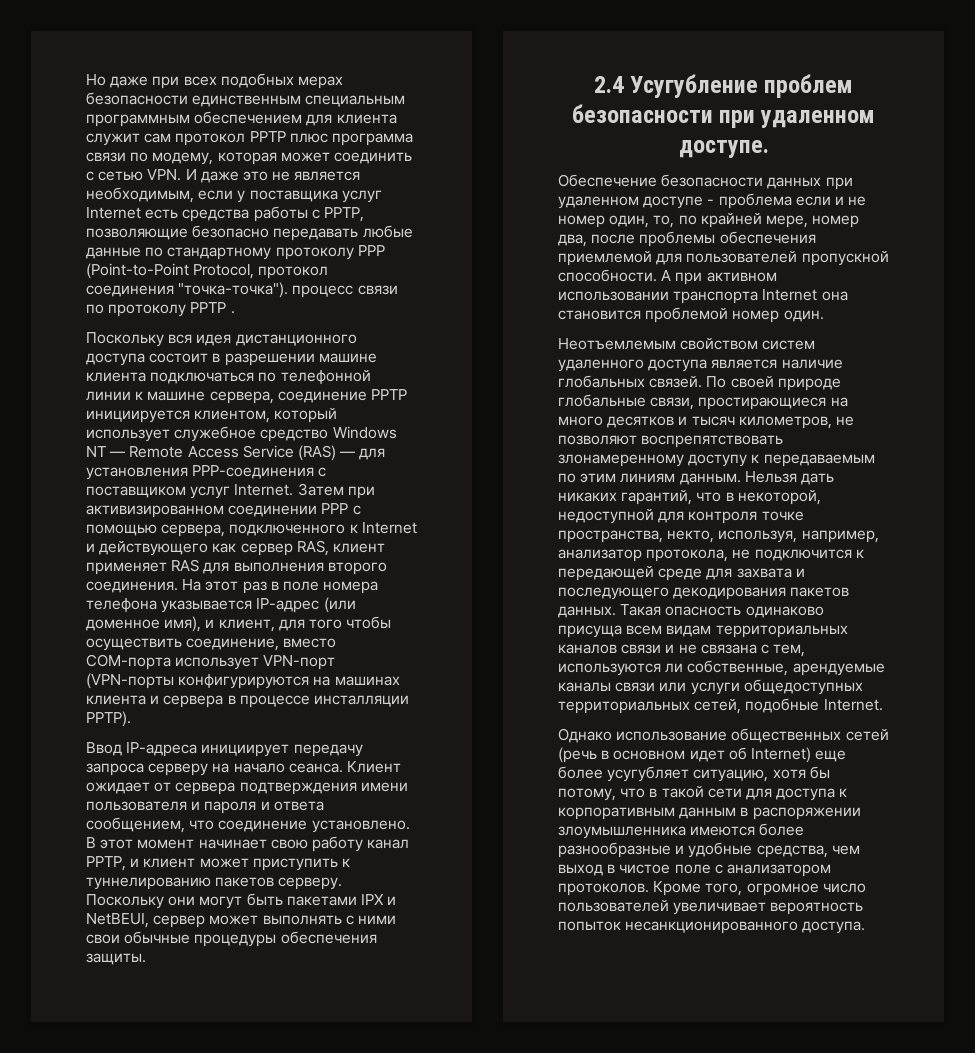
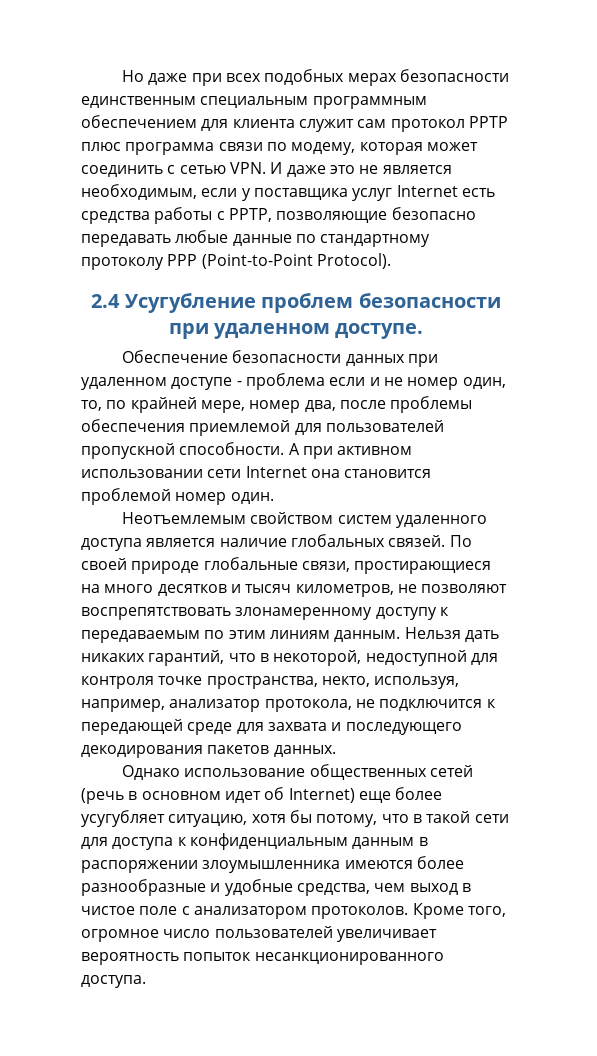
- Но даже при всех подобных мерах безопасности единственным специальным программным обеспечением для клиента служит сам протокол PPTP плюс программа связи по модему, которая может соединить с сетью VPN. И даже это не является необходимым, если у поставщика услуг Internet есть средства работы с PPTP, позволяющие безопасно передавать любые данные по стандартному протоколу PPP (Point-to-Point Protocol, протокол соединения "точка-точка"). процесс связи по протоколу PPTP .
- Поскольку вся идея дистанционного доступа состоит в разрешении машине клиента подключаться по телефонной линии к машине сервера, соединение PPTP инициируется клиентом, который использует служебное средство Windows NT — Remote Access Service (RAS) — для установления PPP-соединения с поставщиком услуг Internet. Затем при активизированном соединении PPP с помощью сервера, подключенного к Internet и действующего как сервер RAS, клиент применяет RAS для выполнения второго соединения. На этот раз в поле номера телефона указывается IP-адрес (или доменное имя), и клиент, для того чтобы осуществить соединение, вместо COM-порта использует VPN-порт (VPN-порты конфигурируются на машинах клиента и сервера в процессе инсталляции PPTP).
- Ввод IP-адреса инициирует передачу запроса серверу на начало сеанса. Клиент ожидает от сервера подтверждения имени пользователя и пароля и ответа сообщением, что соединение установлено. В этот момент начинает свою работу канал PPTP, и клиент может приступить к туннелированию пакетов серверу. Поскольку они могут быть пакетами IPX и NetBEUI, сервер может выполнять с ними свои обычные процедуры обеспечения защиты.
+ Но даже при всех подобных мерах безопасности единственным специальным программным обеспечением для клиента служит сам протокол PPTP плюс программа связи по модему, которая может соединить с сетью VPN. И даже это не является необходимым, если у поставщика услуг Internet есть средства работы с PPTP, позволяющие безопасно передавать любые данные по стандартному протоколу PPP (Point-to-Point Protocol).
- А при активном использовании транспорта Internet она становится проблемой номер один.
+ А при активном использовании сети Internet она становится проблемой номер один.
- Такая опасность одинаково присуща всем видам территориальных каналов связи и не связана с тем, используются ли собственные, арендуемые каналы связи или услуги общедоступных территориальных сетей, подобные Internet.
- Однако использование общественных сетей (речь в основном идет об Internet) еще более усугубляет ситуацию, хотя бы потому, что в такой сети для доступа к корпоративным данным в распоряжении злоумышленника имеются более разнообразные и удобные средства, чем выход в чистое поле с анализатором протоколов.
+ Однако использование общественных сетей (речь в основном идет об Internet) еще более усугубляет ситуацию, хотя бы потому, что в такой сети для доступа к конфиденциальным данным в распоряжении злоумышленника имеются более разнообразные и удобные средства, чем выход в чистое поле с анализатором протоколов.

